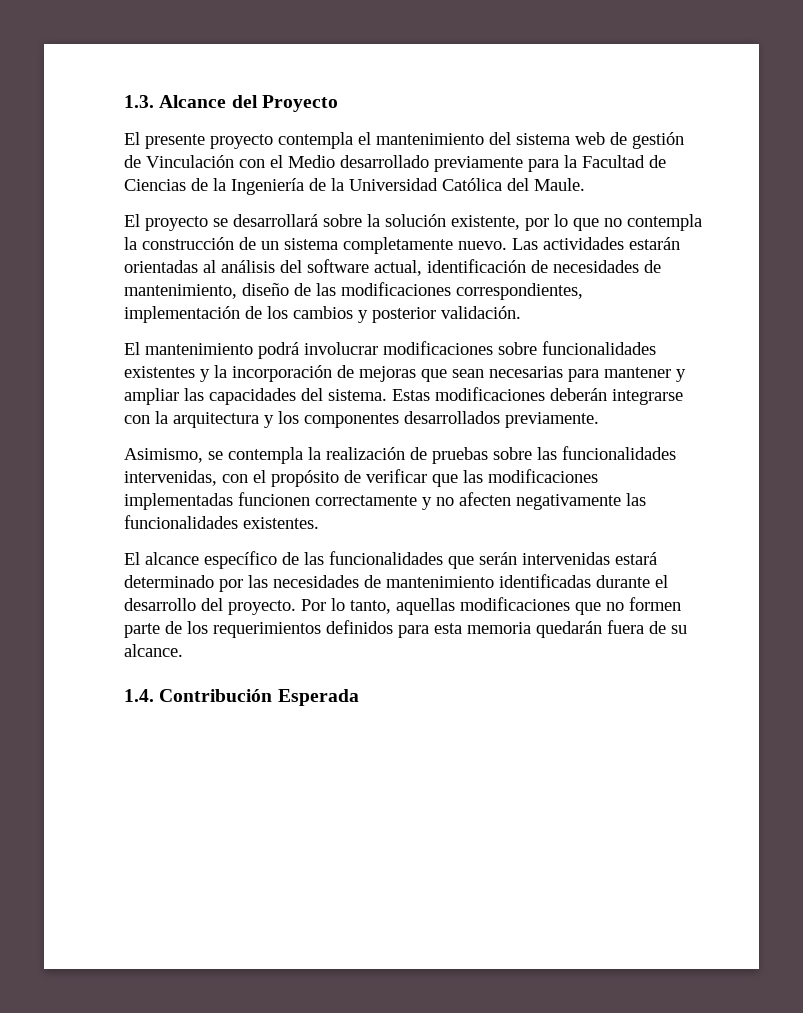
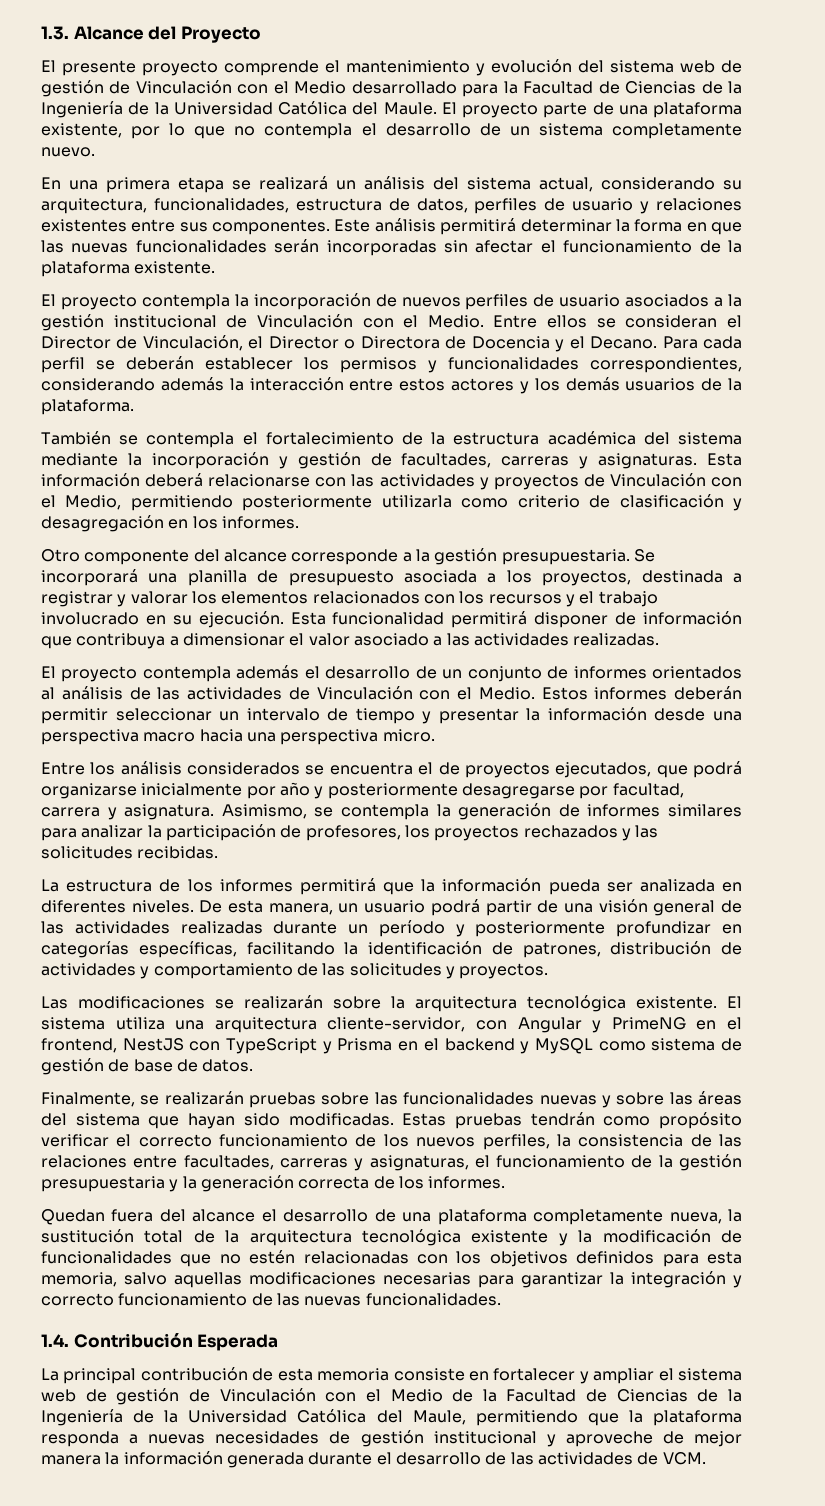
- El presente proyecto contempla el mantenimiento del sistema web de gestión de Vinculación con el Medio desarrollado previamente para la Facultad de Ciencias de la Ingeniería de la Universidad Católica del Maule.
- El proyecto se desarrollará sobre la solución existente, por lo que no contempla la construcción de un sistema completamente nuevo. Las actividades estarán orientadas al análisis del software actual, identificación de necesidades de mantenimiento, diseño de las modificaciones correspondientes, implementación de los cambios y posterior validación.
- El mantenimiento podrá involucrar modificaciones sobre funcionalidades existentes y la incorporación de mejoras que sean necesarias para mantener y ampliar las capacidades del sistema. Estas modificaciones deberán integrarse con la arquitectura y los componentes desarrollados previamente.
- Asimismo, se contempla la realización de pruebas sobre las funcionalidades intervenidas, con el propósito de verificar que las modificaciones implementadas funcionen correctamente y no afecten negativamente las funcionalidades existentes.
- El alcance específico de las funcionalidades que serán intervenidas estará determinado por las necesidades de mantenimiento identificadas durante el desarrollo del proyecto. Por lo tanto, aquellas modificaciones que no formen parte de los requerimientos definidos para esta memoria quedarán fuera de su alcance.
+ El presente proyecto comprende el mantenimiento y evolución del sistema web de gestión de Vinculación con el Medio desarrollado para la Facultad de Ciencias de la Ingeniería de la Universidad Católica del Maule. El proyecto parte de una plataforma existente, por lo que no contempla el desarrollo de un sistema completamente nuevo.
+ En una primera etapa se realizará un análisis del sistema actual, considerando su arquitectura, funcionalidades, estructura de datos, perfiles de usuario y relaciones existentes entre sus componentes. Este análisis permitirá determinar la forma en que las nuevas funcionalidades serán incorporadas sin afectar el funcionamiento de la plataforma existente.
+ El proyecto contempla la incorporación de nuevos perfiles de usuario asociados a la gestión institucional de Vinculación con el Medio. Entre ellos se consideran el Director de Vinculación, el Director o Directora de Docencia y el Decano. Para cada perfil se deberán establecer los permisos y funcionalidades correspondientes, considerando además la interacción entre estos actores y los demás usuarios de la plataforma.
+ También se contempla el fortalecimiento de la estructura académica del sistema mediante la incorporación y gestión de facultades, carreras y asignaturas. Esta información deberá relacionarse con las actividades y proyectos de Vinculación con el Medio, permitiendo posteriormente utilizarla como criterio de clasificación y desagregación en los informes.
+ Otro componente del alcance corresponde a la gestión presupuestaria. Se incorporará una planilla de presupuesto asociada a los proyectos, destinada a registrar y valorar los elementos relacionados con los recursos y el trabajo involucrado en su ejecución. Esta funcionalidad permitirá disponer de información que contribuya a dimensionar el valor asociado a las actividades realizadas.
+ El proyecto contempla además el desarrollo de un conjunto de informes orientados al análisis de las actividades de Vinculación con el Medio. Estos informes deberán permitir seleccionar un intervalo de tiempo y presentar la información desde una perspectiva macro hacia una perspectiva micro.
+ Entre los análisis considerados se encuentra el de proyectos ejecutados, que podrá organizarse inicialmente por año y posteriormente desagregarse por facultad, carrera y asignatura. Asimismo, se contempla la generación de informes similares para analizar la participación de profesores, los proyectos rechazados y las solicitudes recibidas.
+ La estructura de los informes permitirá que la información pueda ser analizada en diferentes niveles. De esta manera, un usuario podrá partir de una visión general de las actividades realizadas durante un período y posteriormente profundizar en categorías específicas, facilitando la identificación de patrones, distribución de actividades y comportamiento de las solicitudes y proyectos.
+ Las modificaciones se realizarán sobre la arquitectura tecnológica existente. El sistema utiliza una arquitectura cliente-servidor, con Angular y PrimeNG en el frontend, NestJS con TypeScript y Prisma en el backend y MySQL como sistema de gestión de base de datos.
+ Finalmente, se realizarán pruebas sobre las funcionalidades nuevas y sobre las áreas del sistema que hayan sido modificadas. Estas pruebas tendrán como propósito verificar el correcto funcionamiento de los nuevos perfiles, la consistencia de las relaciones entre facultades, carreras y asignaturas, el funcionamiento de la gestión presupuestaria y la generación correcta de los informes.
+ Quedan fuera del alcance el desarrollo de una plataforma completamente nueva, la sustitución total de la arquitectura tecnológica existente y la modificación de funcionalidades que no estén relacionadas con los objetivos definidos para esta memoria, salvo aquellas modificaciones necesarias para garantizar la integración y correcto funcionamiento de las nuevas funcionalidades.
  1.4. Contribución Esperada
+ La principal contribución de esta memoria consiste en fortalecer y ampliar el sistema web de gestión de Vinculación con el Medio de la Facultad de Ciencias de la Ingeniería de la Universidad Católica del Maule, permitiendo que la plataforma responda a nuevas necesidades de gestión institucional y aproveche de mejor manera la información generada durante el desarrollo de las actividades de VCM.

